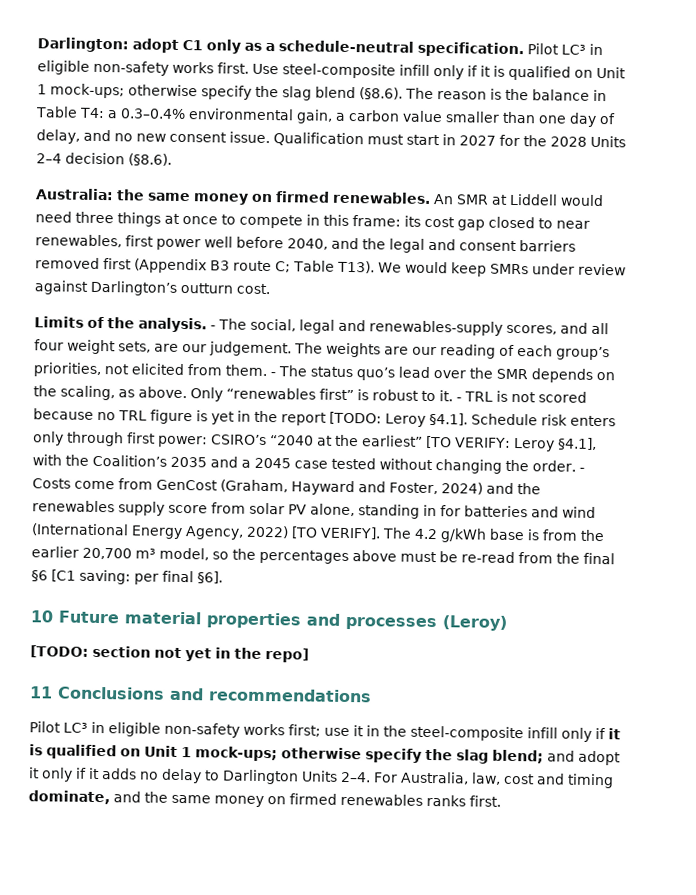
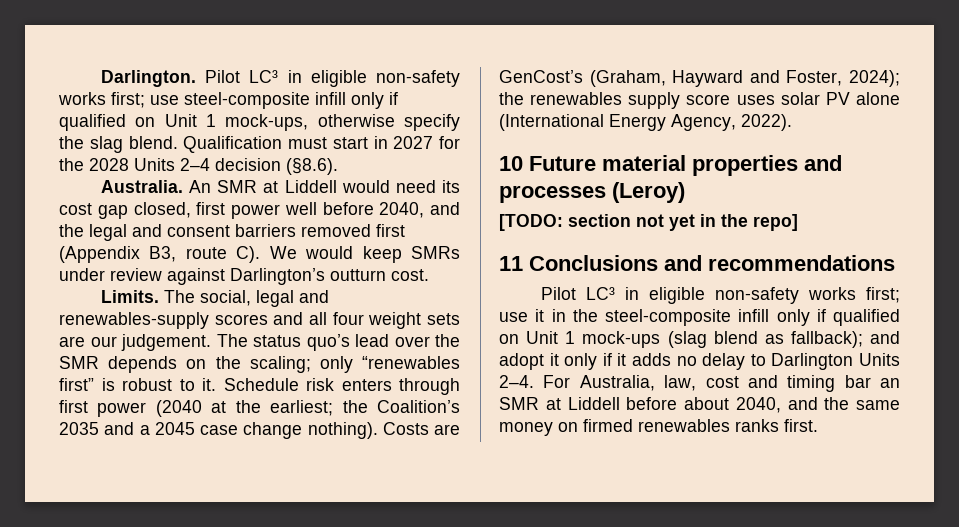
- Darlington: adopt C1 only as a schedule-neutral specification. Pilot LC³ in eligible non-safety works first. Use steel-composite infill only if it is qualified on Unit 1 mock-ups; otherwise specify the slag blend (§8.6). The reason is the balance in Table T4: a 0.3–0.4% environmental gain, a carbon value smaller than one day of delay, and no new consent issue.
+ Darlington. Pilot LC³ in eligible non-safety works first; use steel-composite infill only if qualified on Unit 1 mock-ups, otherwise specify the slag blend.
- Australia: the same money on firmed renewables.
+ Australia.
- An SMR at Liddell would need three things at once to compete in this frame: its cost gap closed to near renewables, first power well before 2040, and the legal and consent barriers removed first (Appendix B3 route C; Table T13). We would keep SMRs under review against Darlington’s outturn cost.
+ An SMR at Liddell would need its cost gap closed, first power well before 2040, and the legal and consent barriers removed first (Appendix B3, route C). We would keep SMRs under review against Darlington’s outturn cost.
- Limits of the analysis. - The social, legal and renewables-supply scores, and all four weight sets, are our judgement.
+ Limits. The social, legal and renewables-supply scores and all four weight sets are our judgement.
- The weights are our reading of each group’s priorities, not elicited from them. - The status quo’s lead over the SMR depends on the scaling, as above. Only “renewables first” is robust to it.
+ The status quo’s lead over the SMR depends on the scaling; only “renewables first” is robust to it.
- - TRL is not scored because no TRL figure is yet in the report [TODO: Leroy §4.1]. Schedule risk enters only through first power: CSIRO’s “2040 at the earliest” [TO VERIFY: Leroy §4.1], with the Coalition’s 2035 and a 2045 case tested without changing the order. - Costs come from GenCost (Graham, Hayward and Foster, 2024) and the renewables supply score from solar PV alone, standing in for batteries and wind (International Energy Agency, 2022) [TO VERIFY]. The 4.2 g/kWh base is from the earlier 20,700 m³ model, so the percentages above must be re-read from the final §6 [C1 saving: per final §6].
+ Schedule risk enters through first power (2040 at the earliest; the Coalition’s 2035 and a 2045 case change nothing). Costs are GenCost’s (Graham, Hayward and Foster, 2024); the renewables supply score uses solar PV alone (International Energy Agency, 2022).
- Pilot LC³ in eligible non-safety works first; use it in the steel-composite infill only if it is qualified on Unit 1 mock-ups; otherwise specify the slag blend; and adopt it only if it adds no delay to Darlington Units 2–4.
+ Pilot LC³ in eligible non-safety works first; use it in the steel-composite infill only if qualified on Unit 1 mock-ups (slag blend as fallback); and adopt it only if it adds no delay to Darlington Units 2–4.
- For Australia, law, cost and timing dominate, and the same money on firmed renewables ranks first.
+ For Australia, law, cost and timing bar an SMR at Liddell before about 2040, and the same money on firmed renewables ranks first.

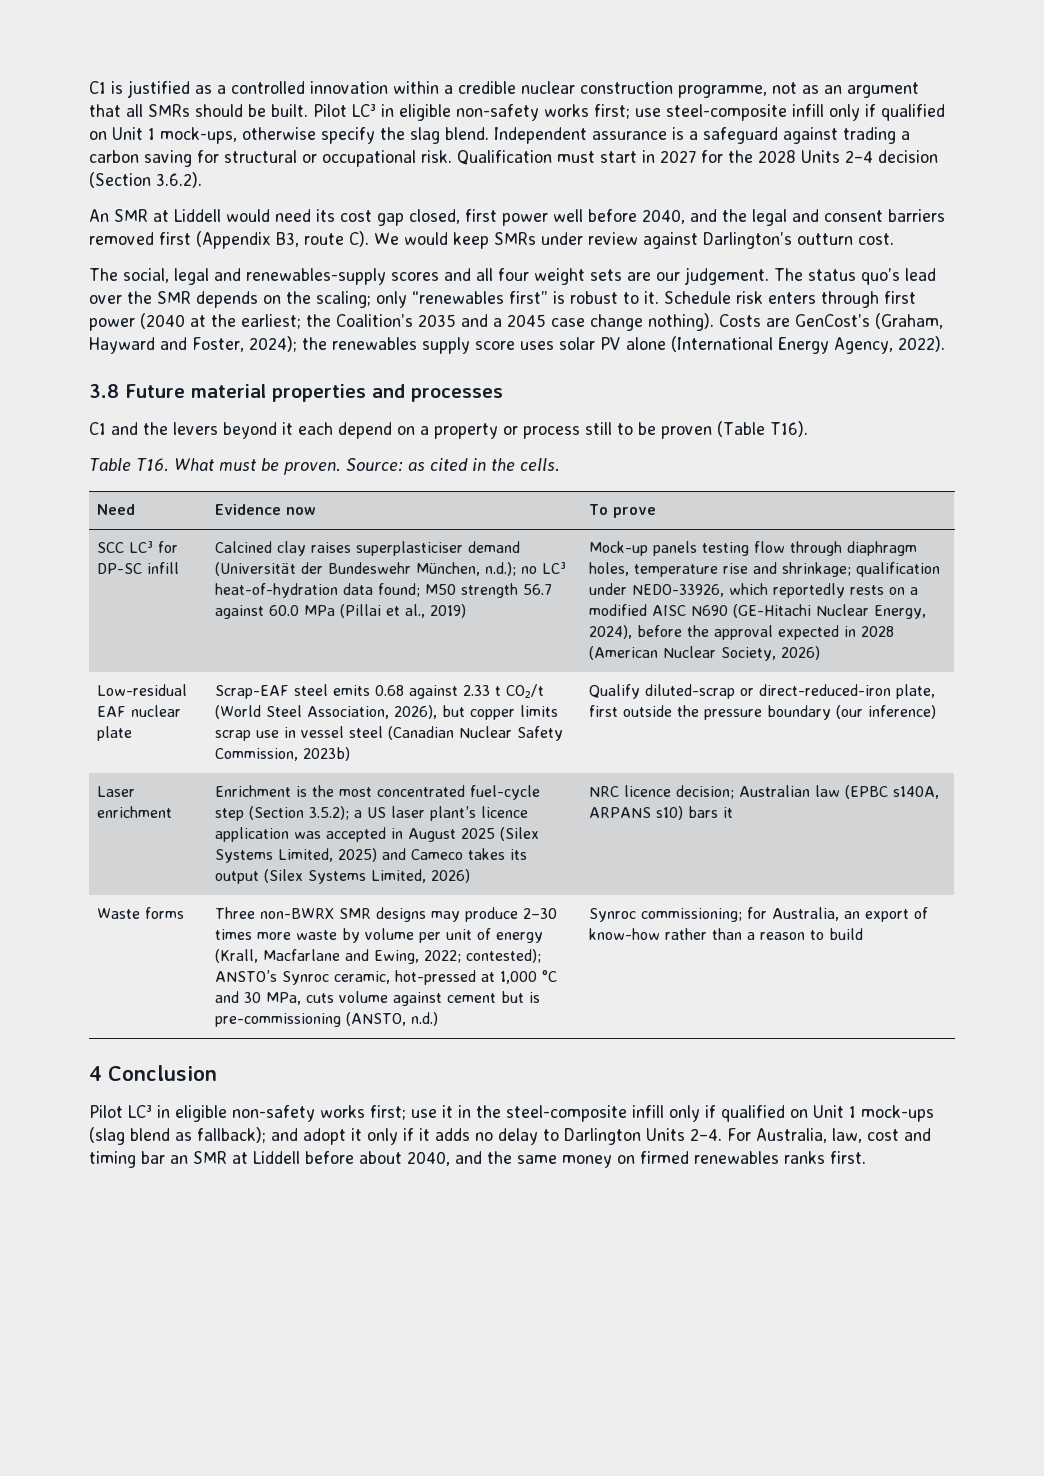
- Darlington.
+ C1 is justified as a controlled innovation within a credible nuclear construction programme, not as an argument that all SMRs should be built.
+ Independent assurance is a safeguard against trading a carbon saving for structural or occupational risk.
- Qualification must start in 2027 for the 2028 Units 2–4 decision (§8.6).
- Australia. An SMR at Liddell would need its cost gap closed, first power well before 2040, and the legal and consent barriers removed first (Appendix B3, route C). We would keep SMRs under review against Darlington’s outturn cost.
+ Qualification must start in 2027 for the 2028 Units 2–4 decision (Section 3.6.2).
+ An SMR at Liddell would need its cost gap closed, first power well before 2040, and the legal and consent barriers removed first (Appendix B3, route C). We would keep SMRs under review against Darlington’s outturn cost.
- Limits.
- 10 Future material properties and processes (Leroy)
- [TODO: section not yet in the repo]
- 11 Conclusions and recommendations
+ 3.8 Future material properties and processes
+ C1 and the levers beyond it each depend on a property or process still to be proven (Table T16).
+ Table T16. What must be proven. Source: as cited in the cells.
+ Need | Evidence now | To prove
+ SCC LC³ for DP-SC infill | Calcined clay raises superplasticiser demand (Universität der Bundeswehr München, n.d.); no LC³ heat-of-hydration data found; M50 strength 56.7 against 60.0 MPa (Pillai et al., 2019) | Mock-up panels testing flow through diaphragm holes, temperature rise and shrinkage; qualification under NEDO-33926, which reportedly rests on a modified AISC N690 (GE-Hitachi Nuclear Energy, 2024), before the approval expected in 2028 (American Nuclear Society, 2026)
+ Low-residual EAF nuclear plate | Scrap-EAF steel emits 0.68 against 2.33 t CO₂/t (World Steel Association, 2026), but copper limits scrap use in vessel steel (Canadian Nuclear Safety Commission, 2023b) | Qualify diluted-scrap or direct-reduced-iron plate, first outside the pressure boundary (our inference)
+ Laser enrichment | Enrichment is the most concentrated fuel-cycle step (Section 3.5.2); a US laser plant’s licence application was accepted in August 2025 (Silex Systems Limited, 2025) and Cameco takes its output (Silex Systems Limited, 2026) | NRC licence decision; Australian law (EPBC s140A, ARPANS s10) bars it
+ Waste forms | Three non-BWRX SMR designs may produce 2–30 times more waste by volume per unit of energy (Krall, Macfarlane and Ewing, 2022; contested); ANSTO’s Synroc ceramic, hot-pressed at 1,000 °C and 30 MPa, cuts volume against cement but is pre-commissioning (ANSTO, n.d.) | Synroc commissioning; for Australia, an export of know-how rather than a reason to build
+ 4 Conclusion

